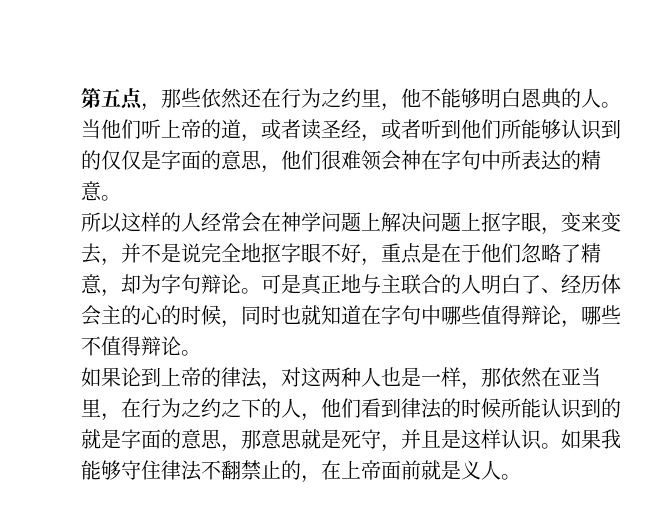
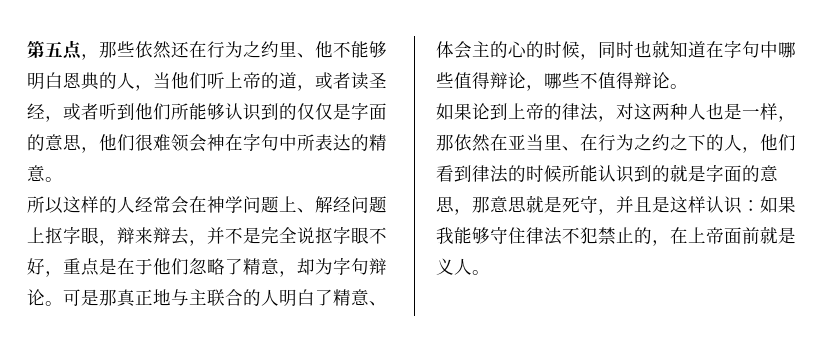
- 第五点，那些依然还在行为之约里，他不能够明白恩典的人。当他们听上帝的道，或者读圣经，或者听到他们所能够认识到的仅仅是字面的意思，他们很难领会神在字句中所表达的精意。
+ 第五点，那些依然还在行为之约里、他不能够明白恩典的人，当他们听上帝的道，或者读圣经，或者听到他们所能够认识到的仅仅是字面的意思，他们很难领会神在字句中所表达的精意。
- 所以这样的人经常会在神学问题上解决问题上抠字眼，变来变去，并不是说完全地抠字眼不好，重点是在于他们忽略了精意，却为字句辩论。
+ 所以这样的人经常会在神学问题上、解经问题上抠字眼，辩来辩去，并不是完全说抠字眼不好，重点是在于他们忽略了精意，却为字句辩论。
- 可是真正地与主联合的人明白了、经历体会主的心的时候，同时也就知道在字句中哪些值得辩论，哪些不值得辩论。
+ 可是那真正地与主联合的人明白了精意、体会主的心的时候，同时也就知道在字句中哪些值得辩论，哪些不值得辩论。
- 如果论到上帝的律法，对这两种人也是一样，那依然在亚当里，在行为之约之下的人，他们看到律法的时候所能认识到的就是字面的意思，那意思就是死守，并且是这样认识。如果我能够守住律法不翻禁止的，在上帝面前就是义人。
+ 如果论到上帝的律法，对这两种人也是一样，那依然在亚当里、在行为之约之下的人，他们看到律法的时候所能认识到的就是字面的意思，那意思就是死守，并且是这样认识：如果我能够守住律法不犯禁止的，在上帝面前就是义人。

